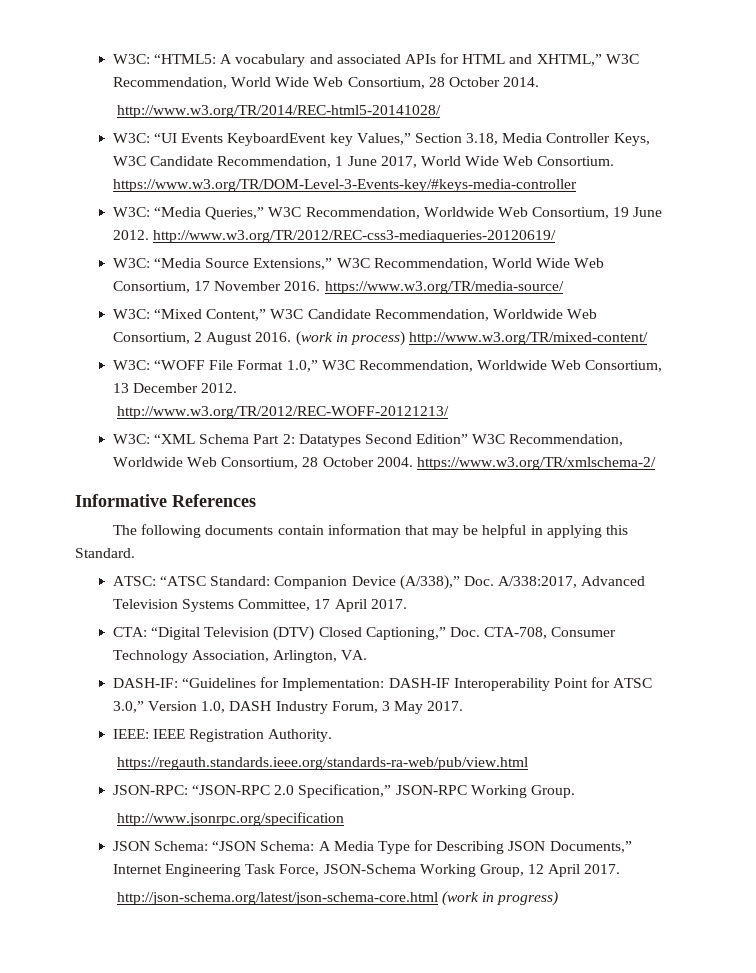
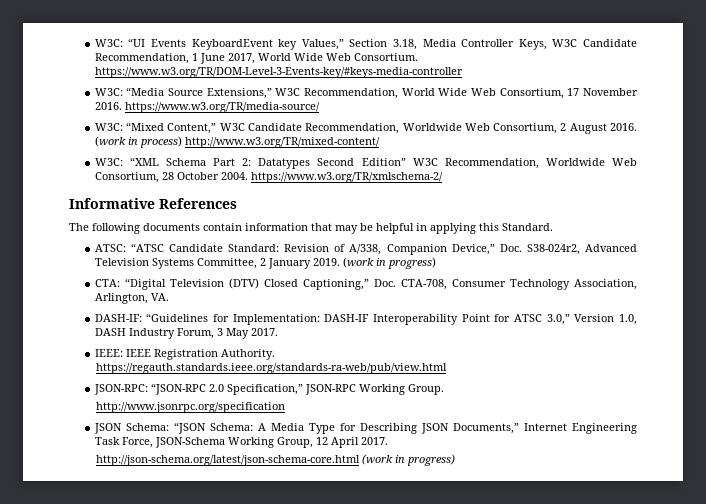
- W3C: “HTML5: A vocabulary and associated APIs for HTML and XHTML,” W3C Recommendation, World Wide Web Consortium, 28 October 2014.
- http://www.w3.org/TR/2014/REC-html5-20141028/
- W3C: “Media Queries,” W3C Recommendation, Worldwide Web Consortium, 19 June 2012. http://www.w3.org/TR/2012/REC-css3-mediaqueries-20120619/
- W3C: “WOFF File Format 1.0,” W3C Recommendation, Worldwide Web Consortium, 13 December 2012.
- http://www.w3.org/TR/2012/REC-WOFF-20121213/
- ATSC: “ATSC Standard: Companion Device (A/338),” Doc. A/338:2017, Advanced Television Systems Committee, 17 April 2017.
+ ATSC: “ATSC Candidate Standard: Revision of A/338, Companion Device,” Doc. S38-024r2, Advanced Television Systems Committee, 2 January 2019. (work in progress)

